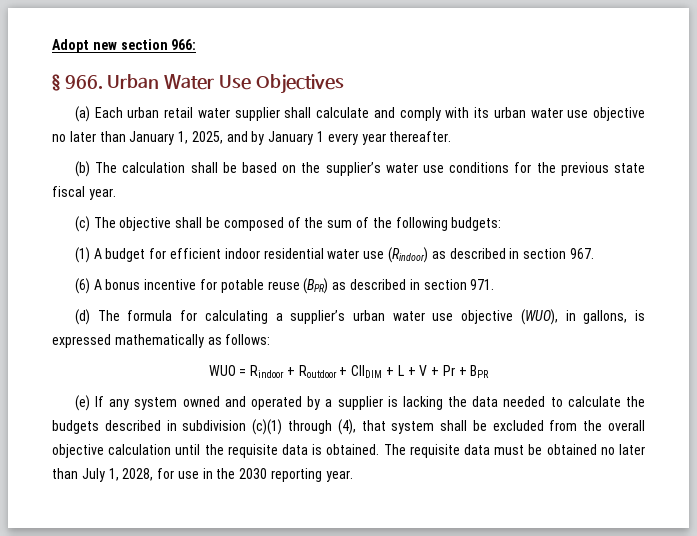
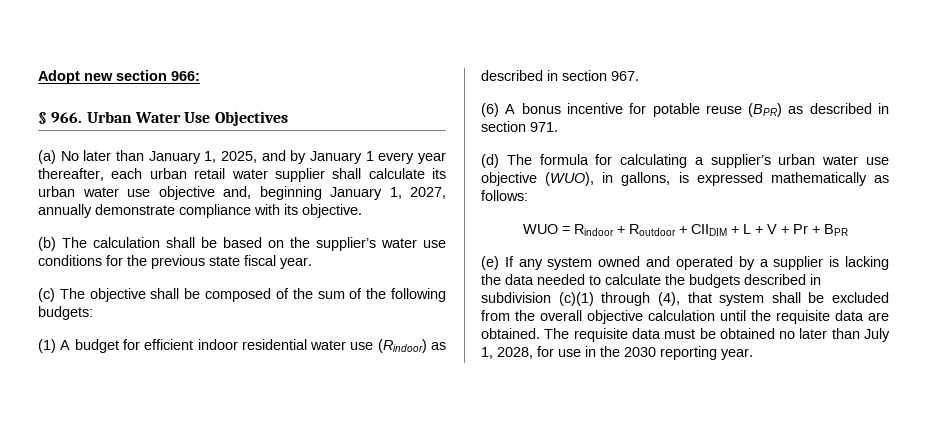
- (a) Each urban retail water supplier shall calculate and comply with its urban water use objective no later than January 1, 2025, and by January 1 every year thereafter.
+ (a) No later than January 1, 2025, and by January 1 every year thereafter, each urban retail water supplier shall calculate its urban water use objective and, beginning January 1, 2027, annually demonstrate compliance with its objective.
- (e) If any system owned and operated by a supplier is lacking the data needed to calculate the budgets described in subdivision (c)(1) through (4), that system shall be excluded from the overall objective calculation until the requisite data is obtained.
+ (e) If any system owned and operated by a supplier is lacking the data needed to calculate the budgets described in subdivision (c)(1) through (4), that system shall be excluded from the overall objective calculation until the requisite data are obtained.

